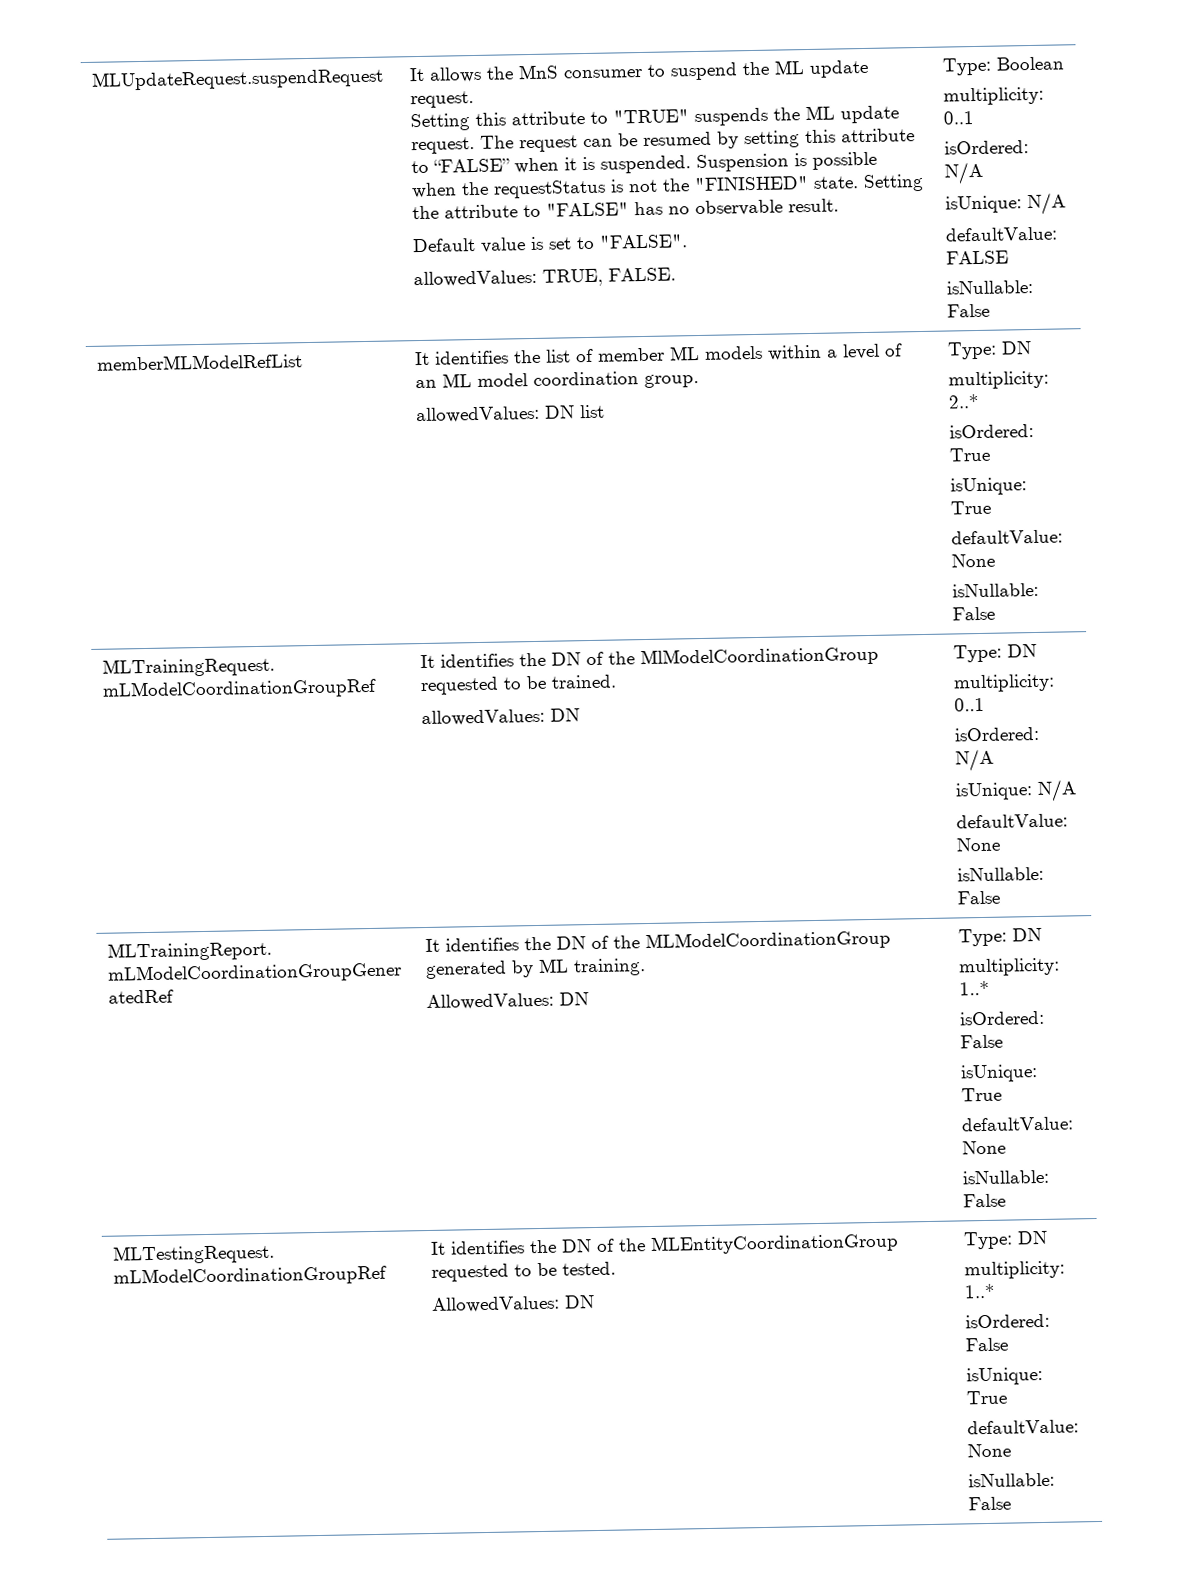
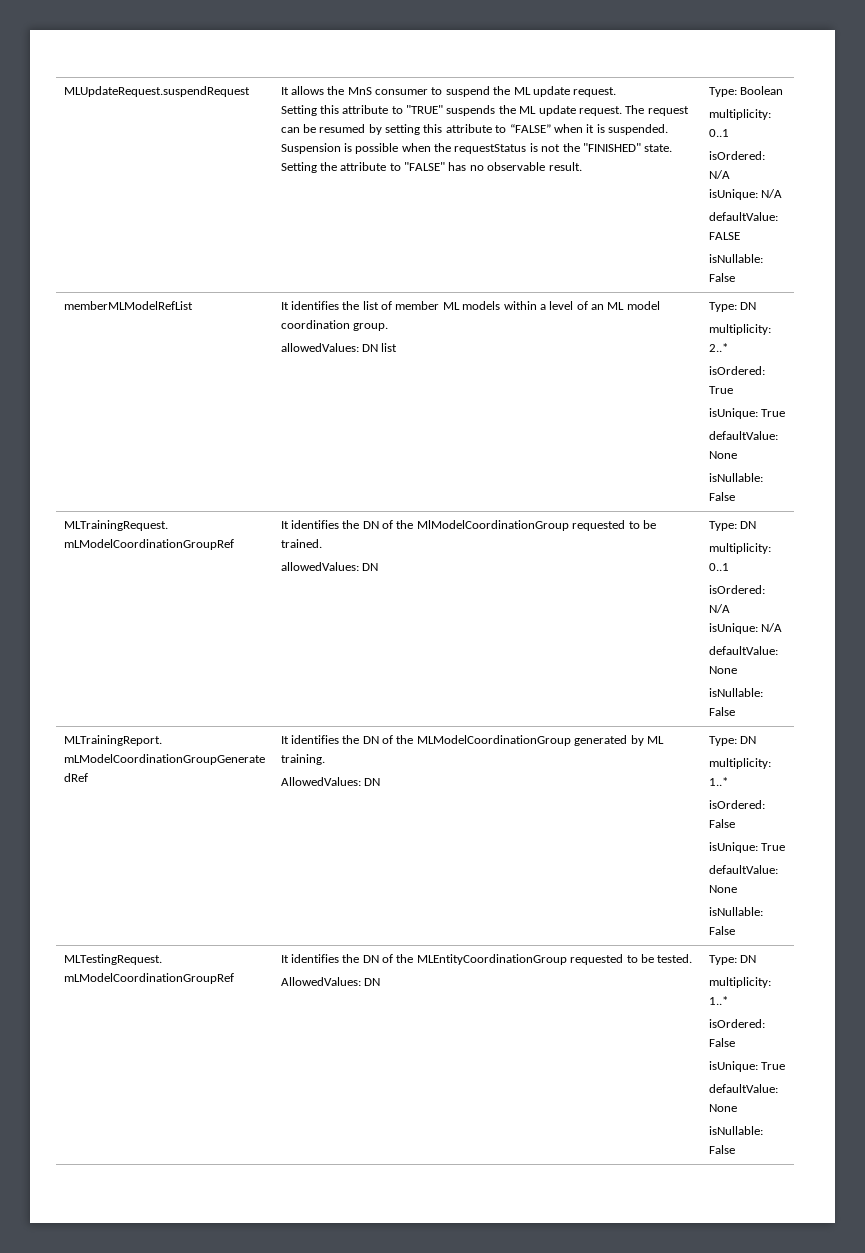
- Default value is set to "FALSE".
- allowedValues: TRUE, FALSE.

